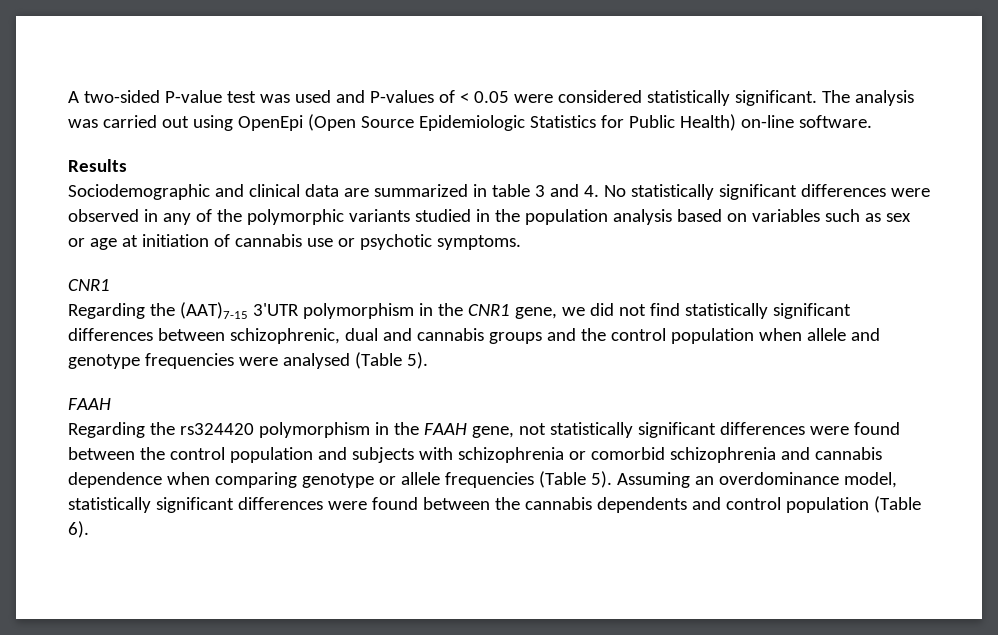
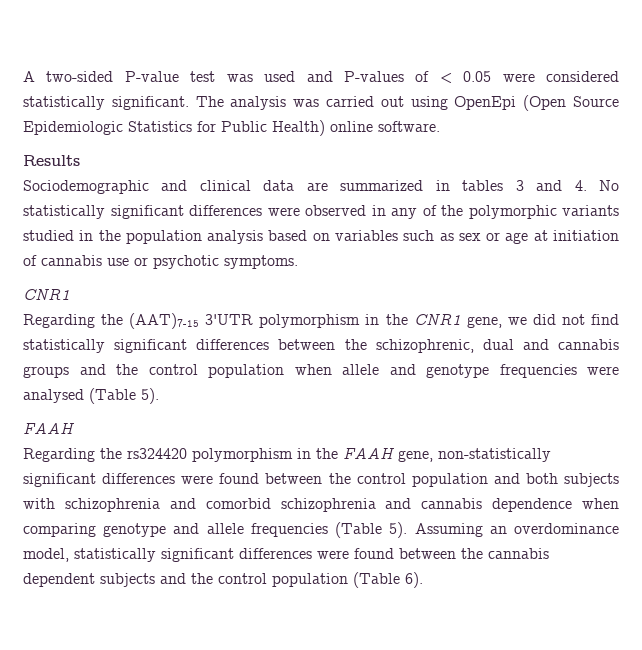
- The analysis was carried out using OpenEpi (Open Source Epidemiologic Statistics for Public Health) on-line software.
+ The analysis was carried out using OpenEpi (Open Source Epidemiologic Statistics for Public Health) online software.
- Sociodemographic and clinical data are summarized in table 3 and 4. No statistically significant differences were observed in any of the polymorphic variants studied in the population analysis based on variables such as sex or age at initiation of cannabis use or psychotic symptoms.
+ Sociodemographic and clinical data are summarized in tables 3 and 4. No statistically significant differences were observed in any of the polymorphic variants studied in the population analysis based on variables such as sex or age at initiation of cannabis use or psychotic symptoms.
- Regarding the (AAT)7-15 3'UTR polymorphism in the CNR1 gene, we did not find statistically significant differences between schizophrenic, dual and cannabis groups and the control population when allele and genotype frequencies were analysed (Table 5).
+ Regarding the (AAT)7-15 3'UTR polymorphism in the CNR1 gene, we did not find statistically significant differences between the schizophrenic, dual and cannabis groups and the control population when allele and genotype frequencies were analysed (Table 5).
- Regarding the rs324420 polymorphism in the FAAH gene, not statistically significant differences were found between the control population and subjects with schizophrenia or comorbid schizophrenia and cannabis dependence when comparing genotype or allele frequencies (Table 5).
+ Regarding the rs324420 polymorphism in the FAAH gene, non-statistically significant differences were found between the control population and both subjects with schizophrenia and comorbid schizophrenia and cannabis dependence when comparing genotype and allele frequencies (Table 5).
- Assuming an overdominance model, statistically significant differences were found between the cannabis dependents and control population (Table 6).
+ Assuming an overdominance model, statistically significant differences were found between the cannabis dependent subjects and the control population (Table 6).

